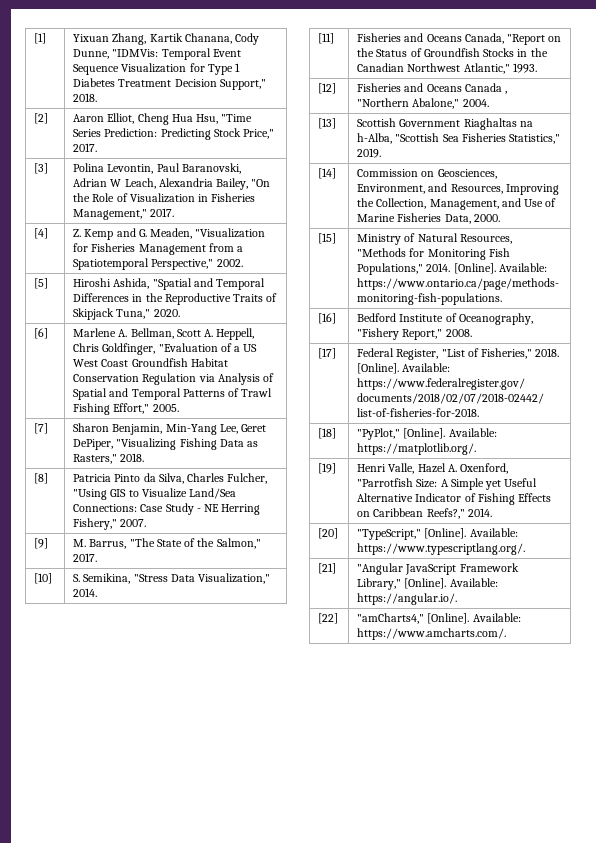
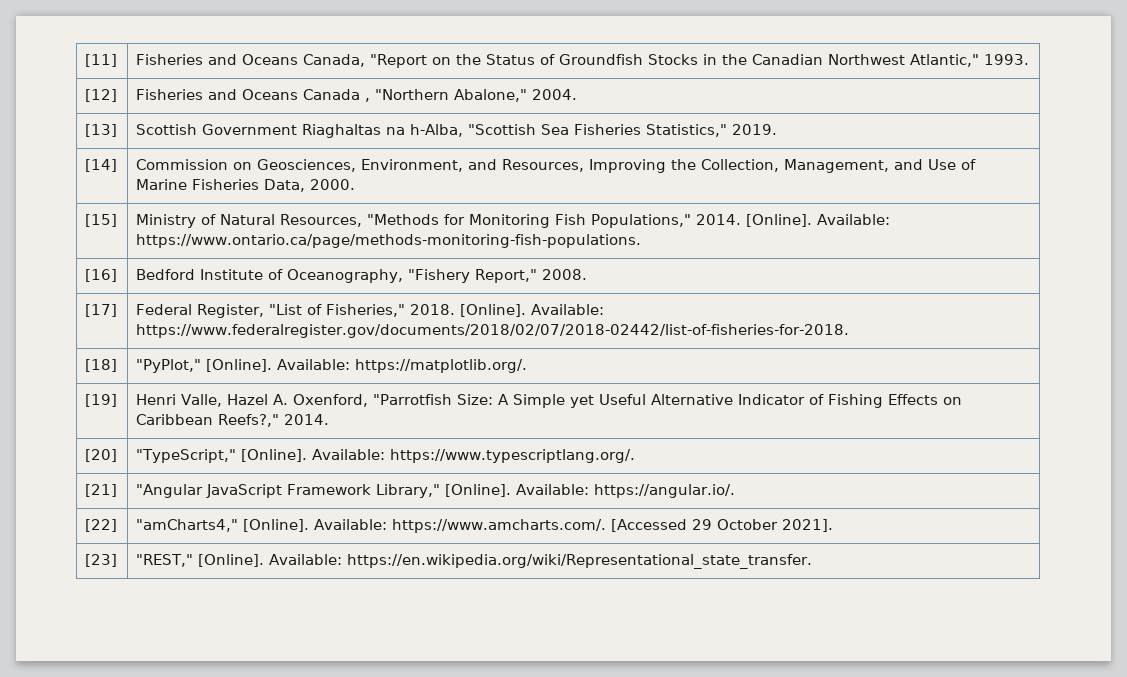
- [1] | Yixuan Zhang, Kartik Chanana, Cody Dunne, "IDMVis: Temporal Event Sequence Visualization for Type 1 Diabetes Treatment Decision Support," 2018.
- [2] | Aaron Elliot, Cheng Hua Hsu, "Time Series Prediction: Predicting Stock Price," 2017.
- [3] | Polina Levontin, Paul Baranovski, Adrian W Leach, Alexandria Bailey, "On the Role of Visualization in Fisheries Management," 2017.
- [4] | Z. Kemp and G. Meaden, "Visualization for Fisheries Management from a Spatiotemporal Perspective," 2002.
- [5] | Hiroshi Ashida, "Spatial and Temporal Differences in the Reproductive Traits of Skipjack Tuna," 2020.
- [6] | Marlene A. Bellman, Scott A. Heppell, Chris Goldfinger, "Evaluation of a US West Coast Groundfish Habitat Conservation Regulation via Analysis of Spatial and Temporal Patterns of Trawl Fishing Effort," 2005.
- [7] | Sharon Benjamin, Min-Yang Lee, Geret DePiper, "Visualizing Fishing Data as Rasters," 2018.
- [8] | Patricia Pinto da Silva, Charles Fulcher, "Using GIS to Visualize Land/Sea Connections: Case Study - NE Herring Fishery," 2007.
- [9] | M. Barrus, "The State of the Salmon," 2017.
- [10] | S. Semikina, "Stress Data Visualization," 2014.
- [22] | "amCharts4," [Online]. Available: https://www.amcharts.com/.
+ [22] | "amCharts4," [Online]. Available: https://www.amcharts.com/. [Accessed 29 October 2021].
+ [23] | "REST," [Online]. Available: https://en.wikipedia.org/wiki/Representational_state_transfer.

